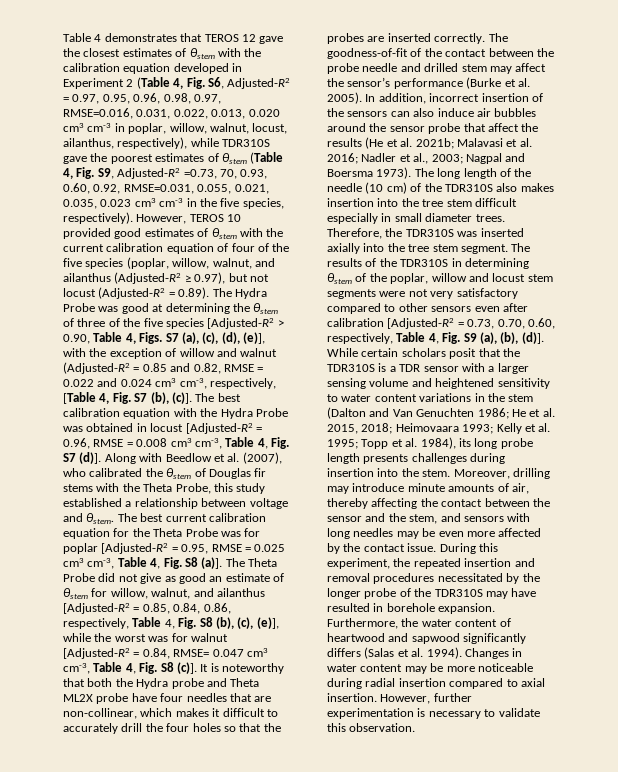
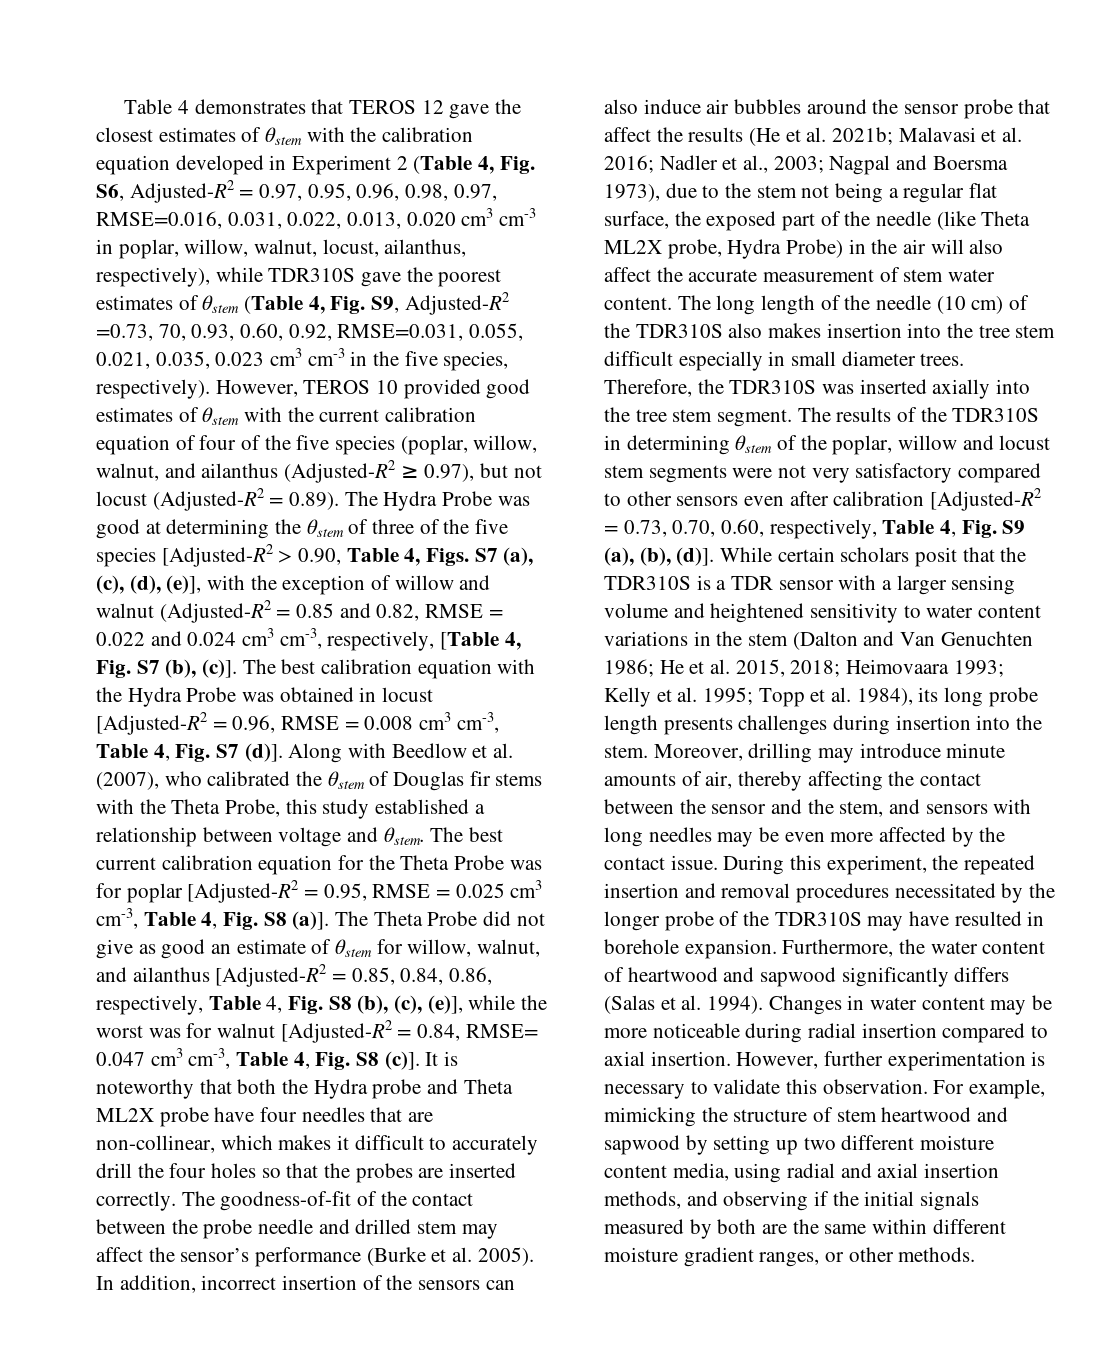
- In addition, incorrect insertion of the sensors can also induce air bubbles around the sensor probe that affect the results (He et al. 2021b; Malavasi et al. 2016; Nadler et al., 2003; Nagpal and Boersma 1973).
+ In addition, incorrect insertion of the sensors can also induce air bubbles around the sensor probe that affect the results (He et al. 2021b; Malavasi et al. 2016; Nadler et al., 2003; Nagpal and Boersma 1973), due to the stem not being a regular flat surface, the exposed part of the needle (like Theta ML2X probe, Hydra Probe) in the air will also affect the accurate measurement of stem water content.
+ For example, mimicking the structure of stem heartwood and sapwood by setting up two different moisture content media, using radial and axial insertion methods, and observing if the initial signals measured by both are the same within different moisture gradient ranges, or other methods.

